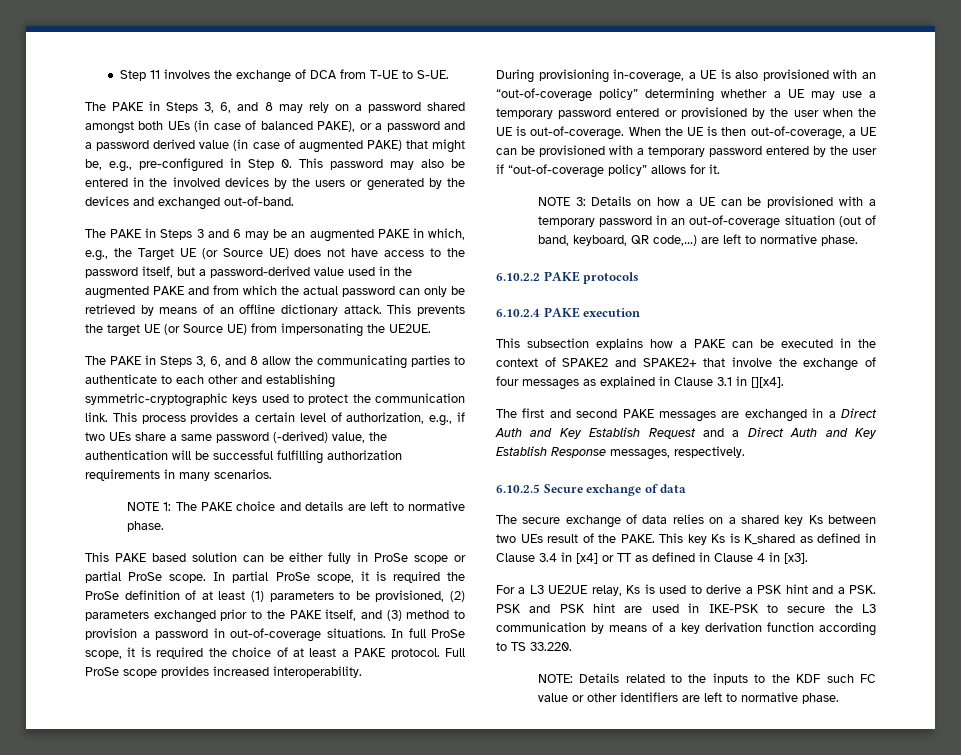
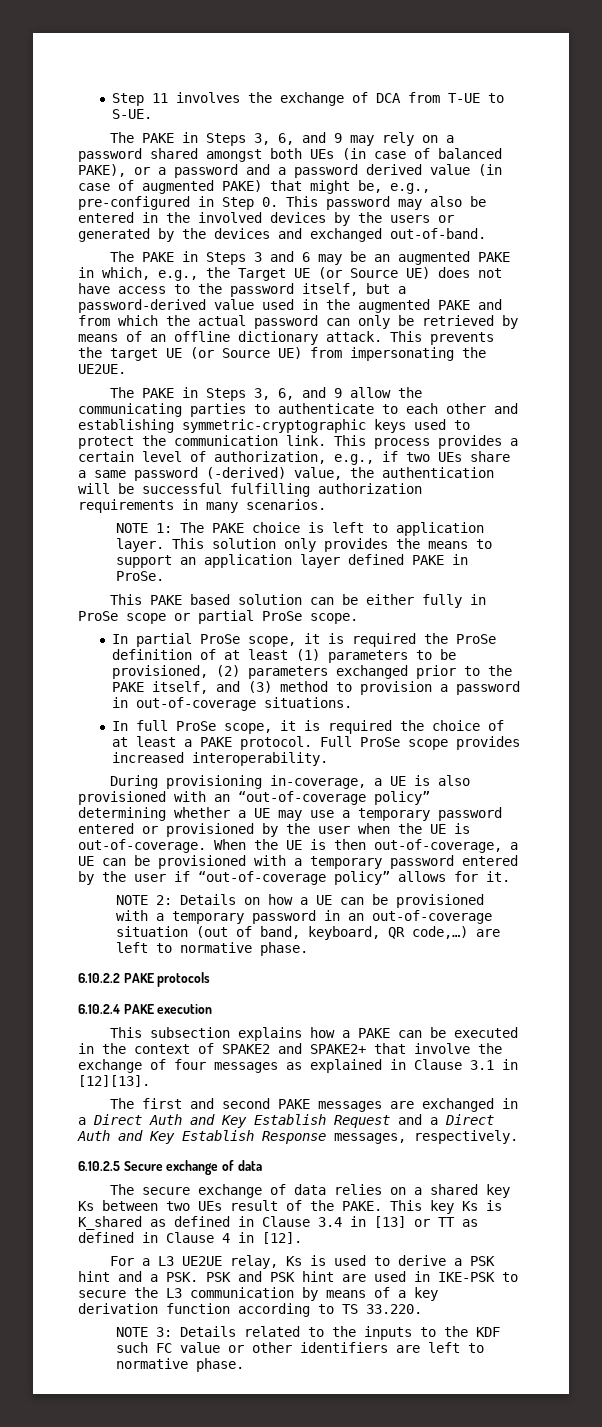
- The PAKE in Steps 3, 6, and 8 may rely on a password shared amongst both UEs (in case of balanced PAKE), or a password and a password derived value (in case of augmented PAKE) that might be, e.g., pre-configured in Step 0. This password may also be entered in the involved devices by the users or generated by the devices and exchanged out-of-band.
+ The PAKE in Steps 3, 6, and 9 may rely on a password shared amongst both UEs (in case of balanced PAKE), or a password and a password derived value (in case of augmented PAKE) that might be, e.g., pre-configured in Step 0. This password may also be entered in the involved devices by the users or generated by the devices and exchanged out-of-band.
- The PAKE in Steps 3, 6, and 8 allow the communicating parties to authenticate to each other and establishing symmetric-cryptographic keys used to protect the communication link.
+ The PAKE in Steps 3, 6, and 9 allow the communicating parties to authenticate to each other and establishing symmetric-cryptographic keys used to protect the communication link.
- NOTE 1: The PAKE choice and details are left to normative phase.
+ NOTE 1: The PAKE choice is left to application layer. This solution only provides the means to support an application layer defined PAKE in ProSe.
- This PAKE based solution can be either fully in ProSe scope or partial ProSe scope. In partial ProSe scope, it is required the ProSe definition of at least (1) parameters to be provisioned, (2) parameters exchanged prior to the PAKE itself, and (3) method to provision a password in out-of-coverage situations. In full ProSe scope, it is required the choice of at least a PAKE protocol.
+ This PAKE based solution can be either fully in ProSe scope or partial ProSe scope.
+ In partial ProSe scope, it is required the ProSe definition of at least (1) parameters to be provisioned, (2) parameters exchanged prior to the PAKE itself, and (3) method to provision a password in out-of-coverage situations.
+ In full ProSe scope, it is required the choice of at least a PAKE protocol.
- NOTE 3: Details on how a UE can be provisioned with a temporary password in an out-of-coverage situation (out of band, keyboard, QR code,…) are left to normative phase.
+ NOTE 2: Details on how a UE can be provisioned with a temporary password in an out-of-coverage situation (out of band, keyboard, QR code,…) are left to normative phase.
- This subsection explains how a PAKE can be executed in the context of SPAKE2 and SPAKE2+ that involve the exchange of four messages as explained in Clause 3.1 in [][x4].
+ This subsection explains how a PAKE can be executed in the context of SPAKE2 and SPAKE2+ that involve the exchange of four messages as explained in Clause 3.1 in [12][13].
- This key Ks is K_shared as defined in Clause 3.4 in [x4] or TT as defined in Clause 4 in [x3].
+ This key Ks is K_shared as defined in Clause 3.4 in [13] or TT as defined in Clause 4 in [12].
- NOTE: Details related to the inputs to the KDF such FC value or other identifiers are left to normative phase.
+ NOTE 3: Details related to the inputs to the KDF such FC value or other identifiers are left to normative phase.

